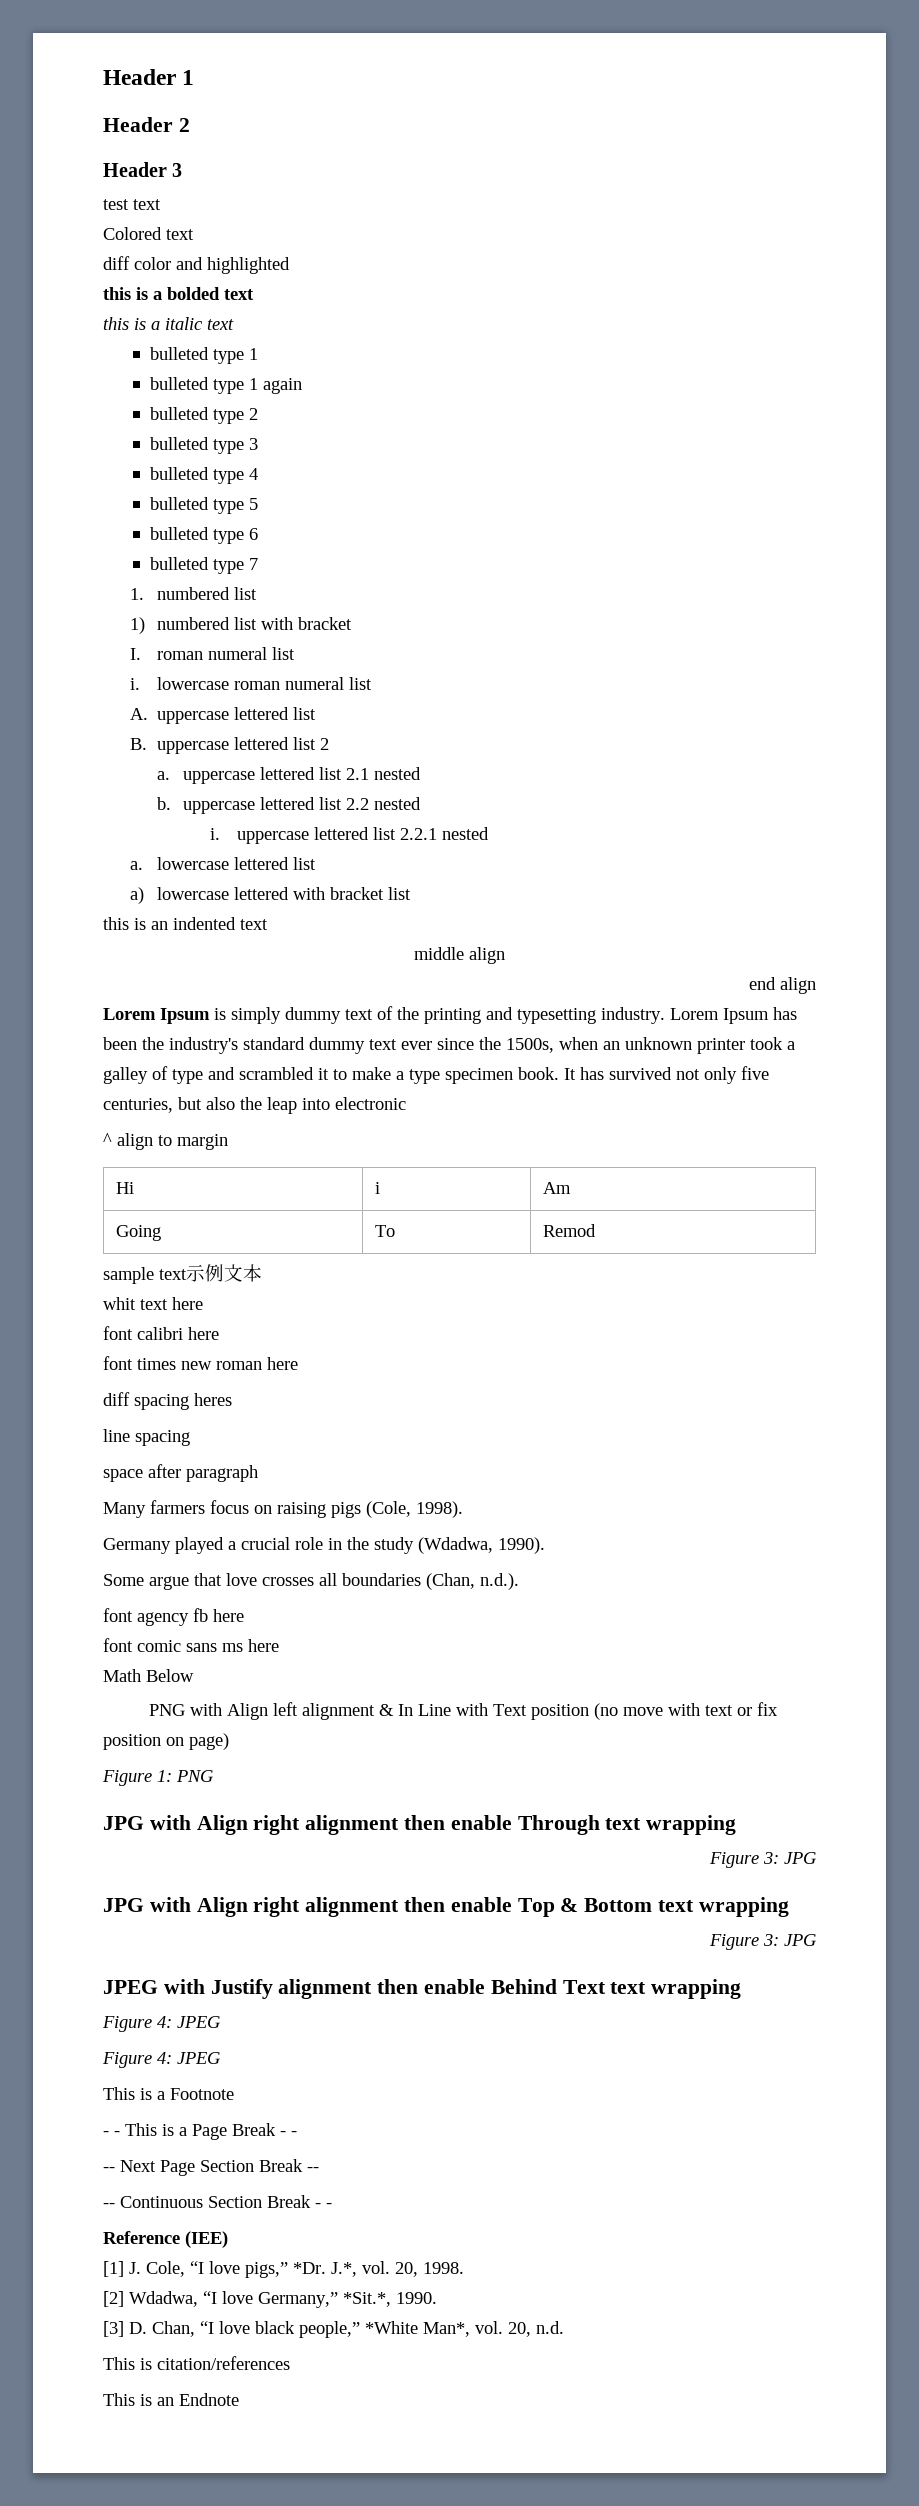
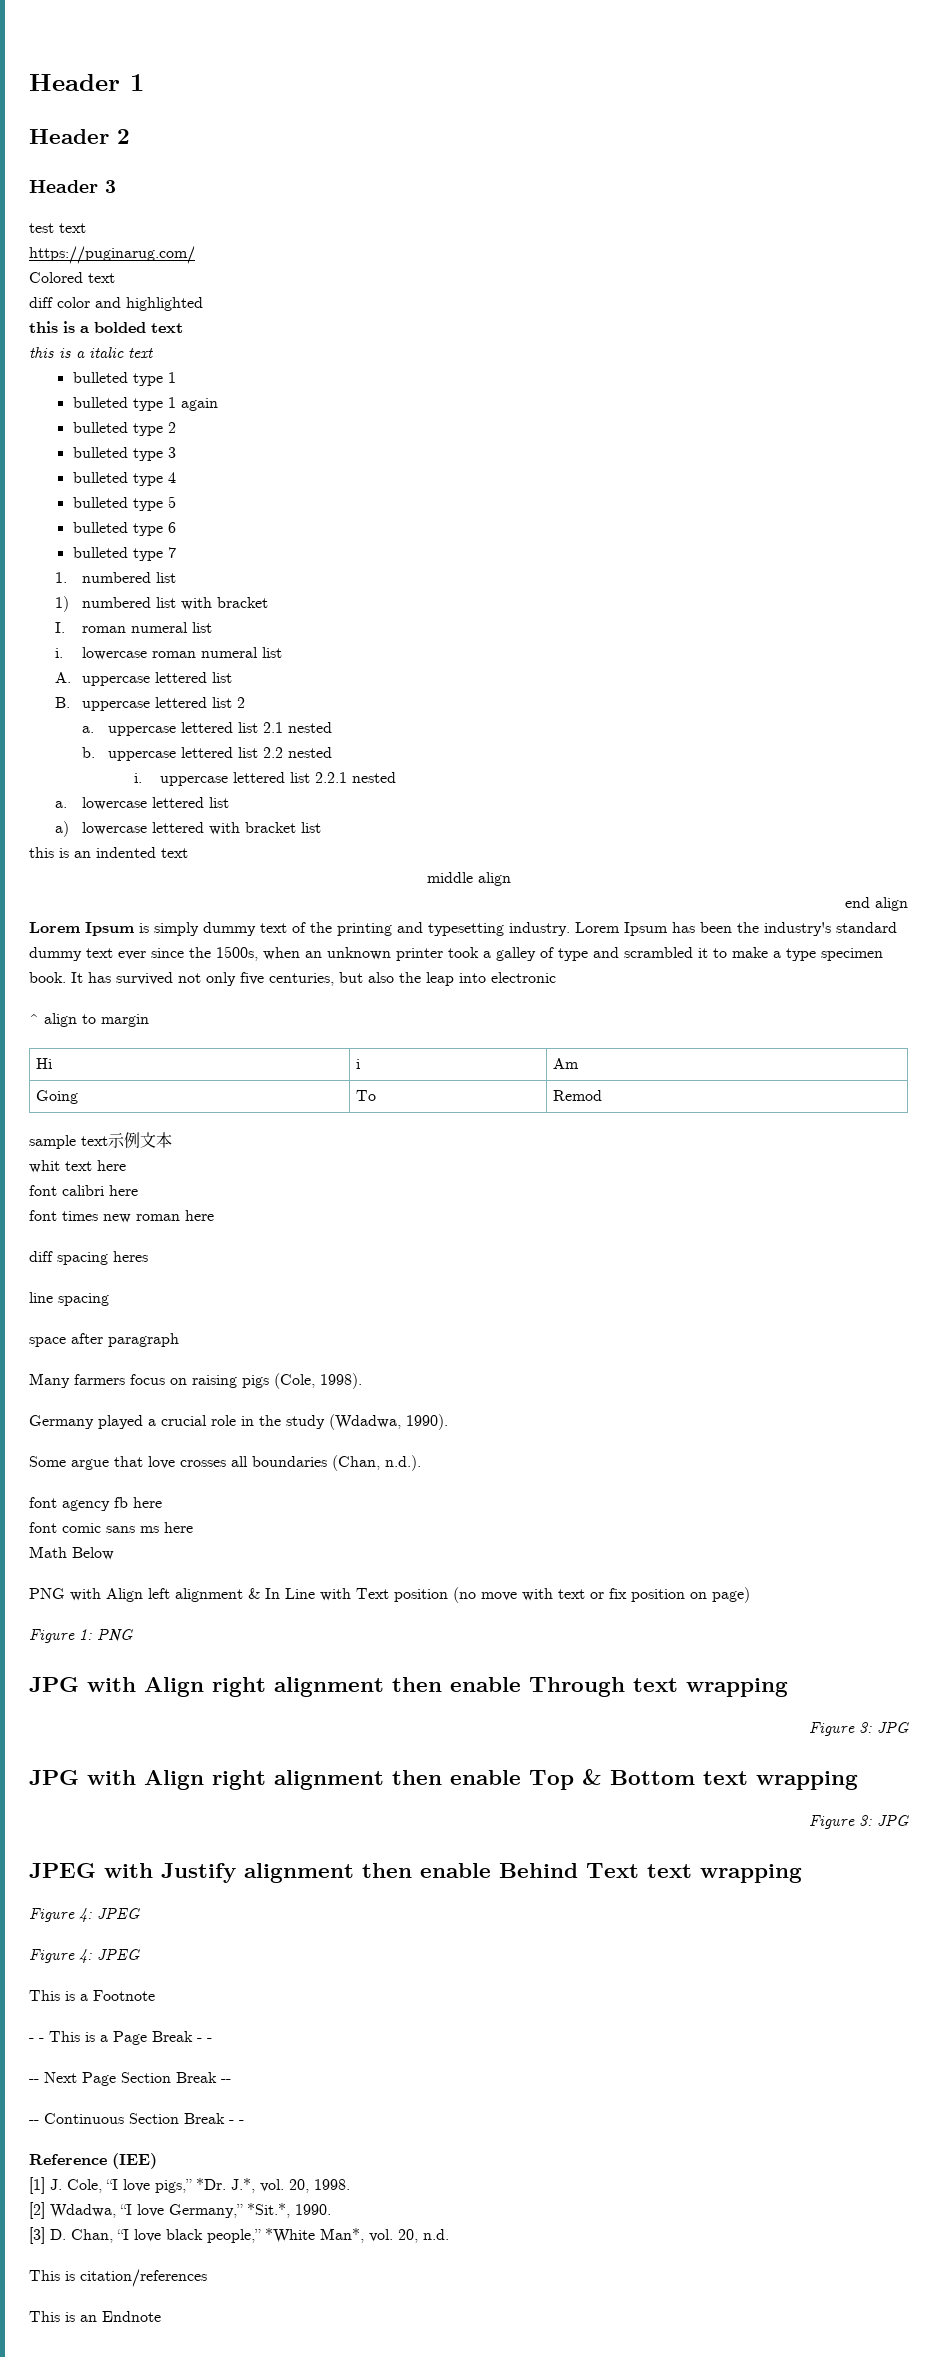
+ https://puginarug.com/

